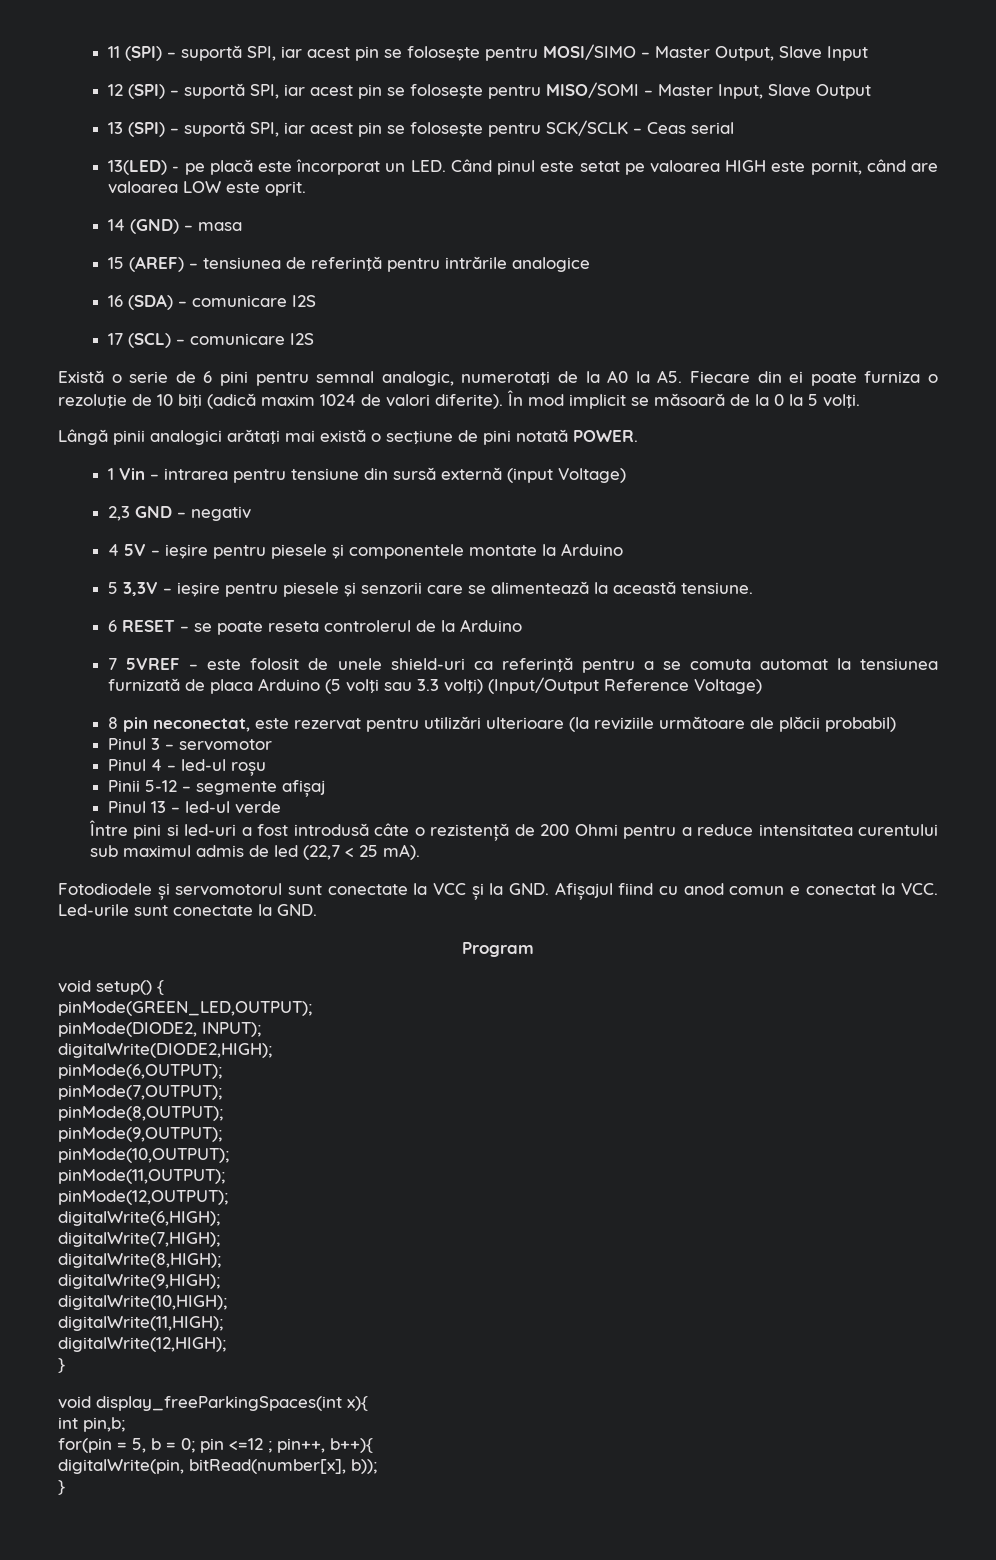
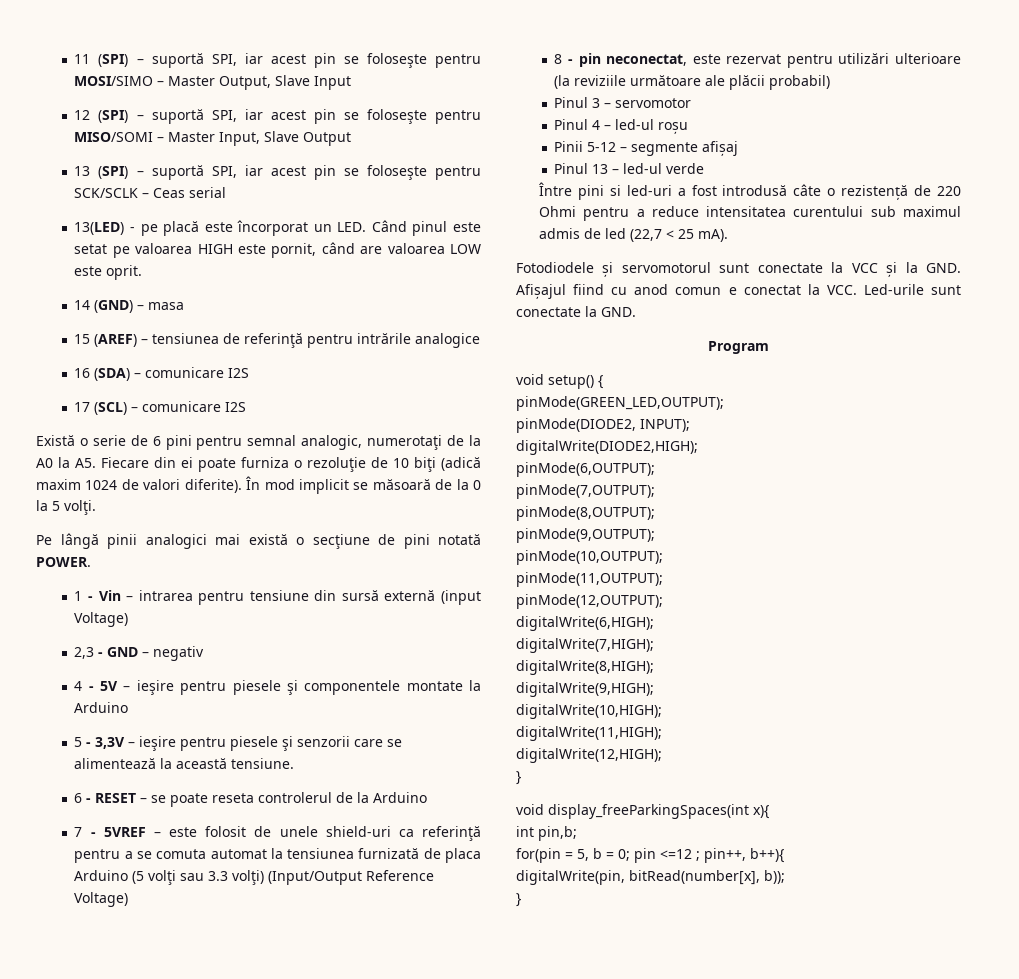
- Lângă pinii analogici arătaţi mai există o secţiune de pini notată POWER.
+ Pe lângă pinii analogici mai există o secţiune de pini notată POWER.
- 1 Vin – intrarea pentru tensiune din sursă externă (input Voltage)
+ 1 - Vin – intrarea pentru tensiune din sursă externă (input Voltage)
- 2,3 GND – negativ
+ 2,3 - GND – negativ
- 4 5V – ieşire pentru piesele şi componentele montate la Arduino
+ 4 - 5V – ieşire pentru piesele şi componentele montate la Arduino
- 5 3,3V – ieşire pentru piesele şi senzorii care se alimentează la această tensiune.
+ 5 - 3,3V – ieşire pentru piesele şi senzorii care se alimentează la această tensiune.
- 6 RESET – se poate reseta controlerul de la Arduino
+ 6 - RESET – se poate reseta controlerul de la Arduino
- 7 5VREF – este folosit de unele shield-uri ca referinţă pentru a se comuta automat la tensiunea furnizată de placa Arduino (5 volţi sau 3.3 volţi) (Input/Output Reference Voltage)
+ 7 - 5VREF – este folosit de unele shield-uri ca referinţă pentru a se comuta automat la tensiunea furnizată de placa Arduino (5 volţi sau 3.3 volţi) (Input/Output Reference Voltage)
- 8 pin neconectat, este rezervat pentru utilizări ulterioare (la reviziile următoare ale plăcii probabil)
+ 8 - pin neconectat, este rezervat pentru utilizări ulterioare (la reviziile următoare ale plăcii probabil)
- Între pini si led-uri a fost introdusă câte o rezistență de 200 Ohmi pentru a reduce intensitatea curentului sub maximul admis de led (22,7 < 25 mA).
+ Între pini si led-uri a fost introdusă câte o rezistență de 220 Ohmi pentru a reduce intensitatea curentului sub maximul admis de led (22,7 < 25 mA).

